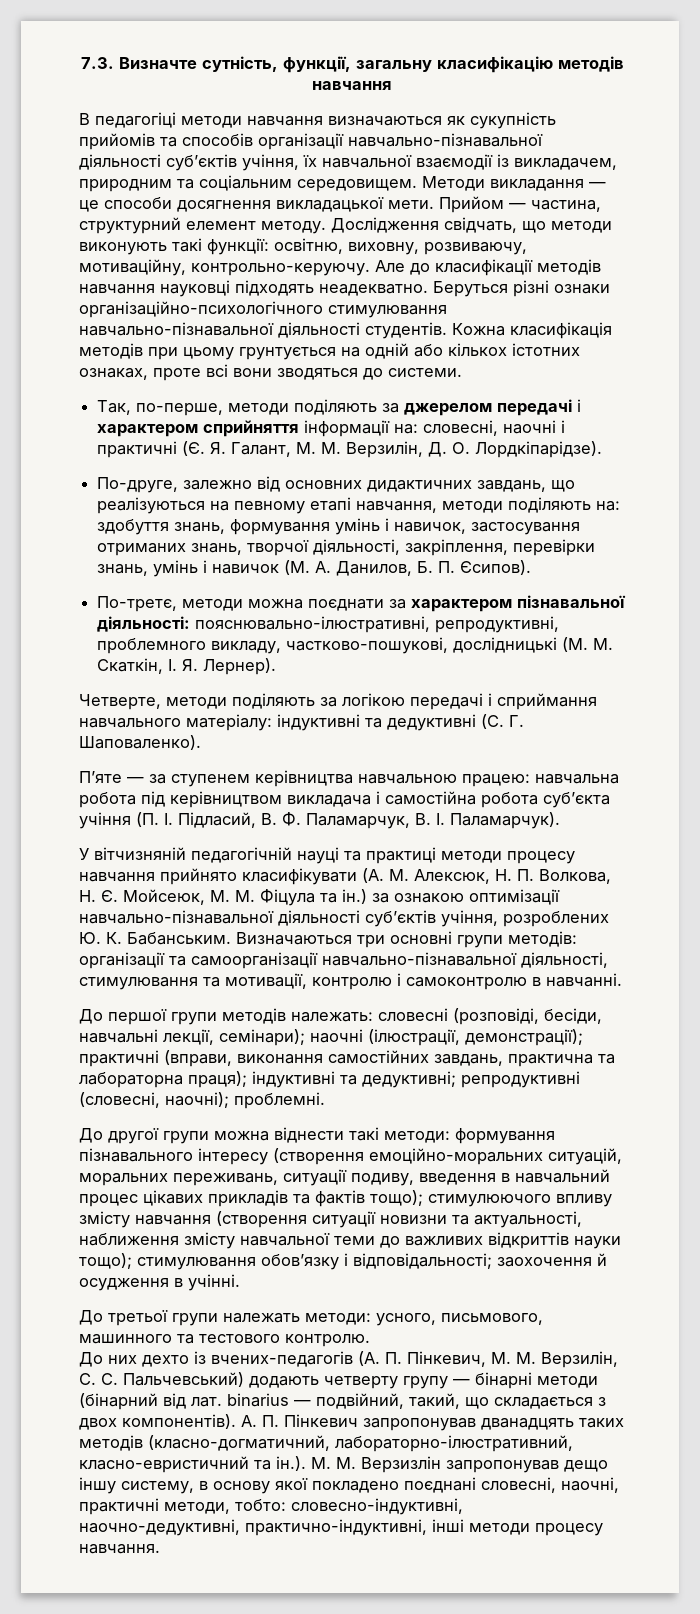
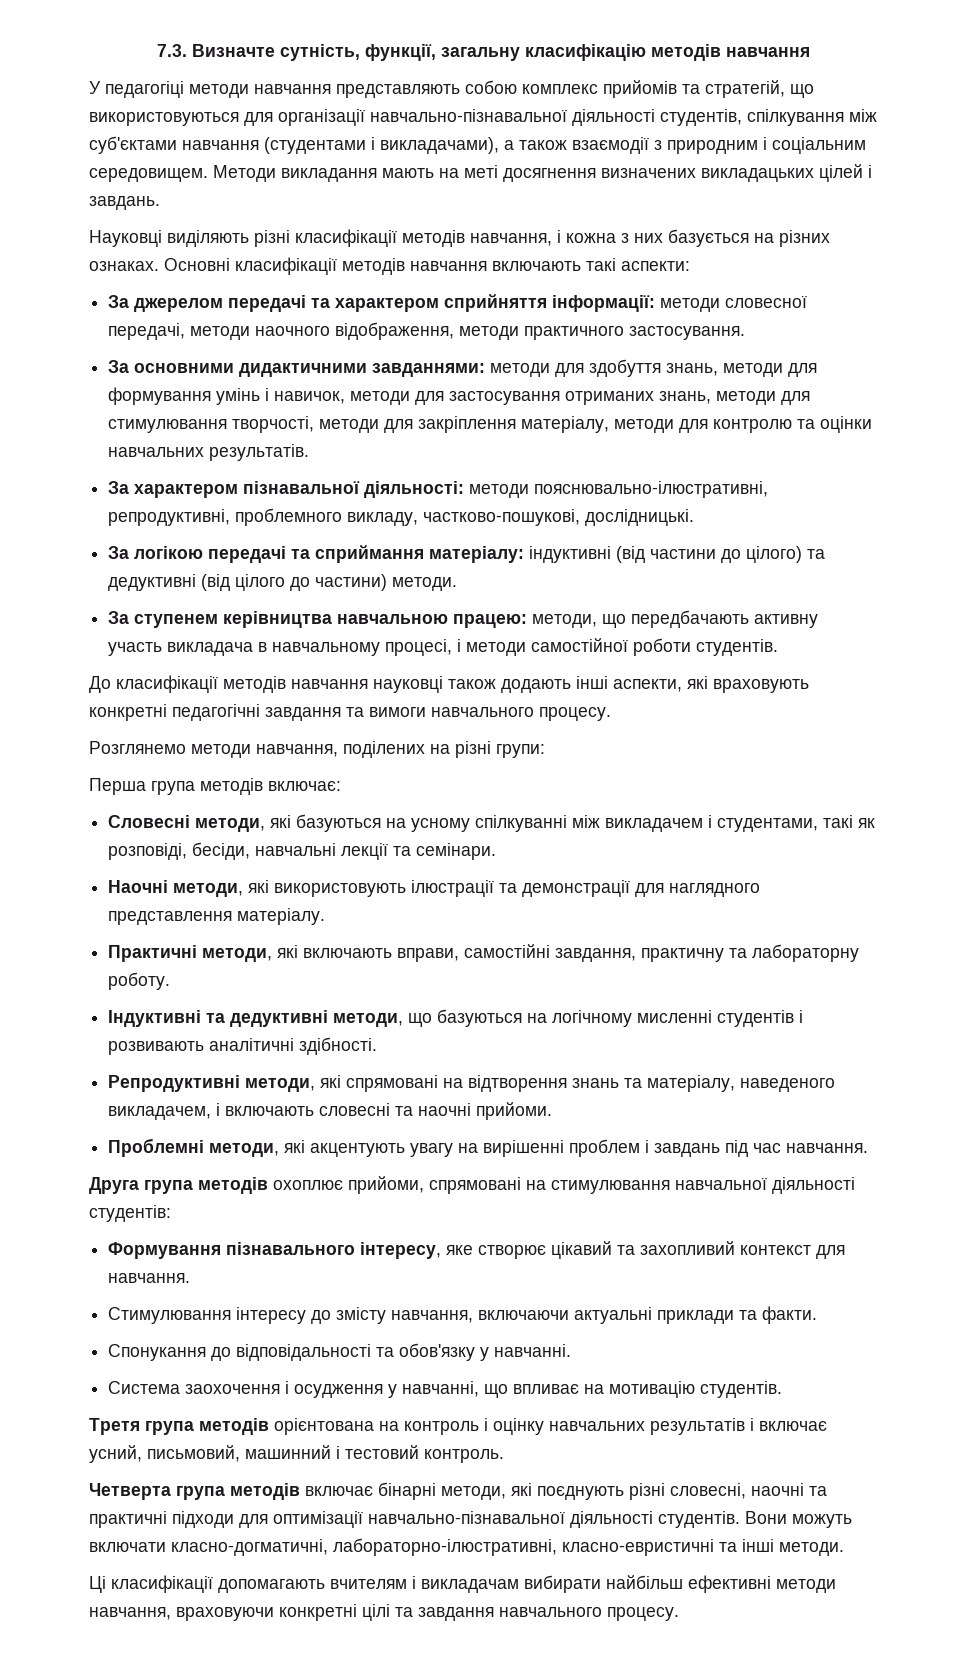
- В педагогіці методи навчання визначаються як сукупність прийомів та способів організації навчально-пізнавальної діяльності суб’єктів учіння, їх навчальної взаємодії із викладачем, природним та соціальним середовищем. Методи викладання — це способи досягнення викладацької мети. Прийом — частина, структурний елемент методу. Дослідження свідчать, що методи виконують такі функції: освітню, виховну, розвиваючу, мотиваційну, контрольно-керуючу. Але до класифікації методів навчання науковці підходять неадекватно. Беруться різні ознаки організаційно-психологічного стимулювання навчально-пізнавальної діяльності студентів. Кожна класифікація методів при цьому грунтується на одній або кількох істотних ознаках, проте всі вони зводяться до системи.
- Так, по-перше, методи поділяють за джерелом передачі і характером сприйняття інформації на: словесні, наочні і практичні (Є. Я. Галант, М. М. Верзилін, Д. О. Лордкіпарідзе).
- По-друге, залежно від основних дидактичних завдань, що реалізуються на певному етапі навчання, методи поділяють на: здобуття знань, формування умінь і навичок, застосування отриманих знань, творчої діяльності, закріплення, перевірки знань, умінь і навичок (М. А. Данилов, Б. П. Єсипов).
- По-третє, методи можна поєднати за характером пізнавальної діяльності: пояснювально-ілюстративні, репродуктивні, проблемного викладу, частково-пошукові, дослідницькі (М. М. Скаткін, І. Я. Лернер).
- Четверте, методи поділяють за логікою передачі і сприймання навчального матеріалу: індуктивні та дедуктивні (С. Г. Шаповаленко).
- П’яте — за ступенем керівництва навчальною працею: навчальна робота під керівництвом викладача і самостійна робота суб’єкта учіння (П. І. Підласий, В. Ф. Паламарчук, В. І. Паламарчук).
- У вітчизняній педагогічній науці та практиці методи процесу навчання прийнято класифікувати (А. М. Алексюк, Н. П. Волкова, Н. Є. Мойсеюк, М. М. Фіцула та ін.) за ознакою оптимізації навчально-пізнавальної діяльності суб’єктів учіння, розроблених Ю. К. Бабанським. Визначаються три основні групи методів: організації та самоорганізації навчально-пізнавальної діяльності, стимулювання та мотивації, контролю і самоконтролю в навчанні.
- До першої групи методів належать: словесні (розповіді, бесіди, навчальні лекції, семінари); наочні (ілюстрації, демонстрації); практичні (вправи, виконання самостійних завдань, практична та лабораторна праця); індуктивні та дедуктивні; репродуктивні (словесні, наочні); проблемні.
- До другої групи можна віднести такі методи: формування пізнавального інтересу (створення емоційно-моральних ситуацій, моральних переживань, ситуації подиву, введення в навчальний процес цікавих прикладів та фактів тощо); стимулюючого впливу змісту навчання (створення ситуації новизни та актуальності, наближення змісту навчальної теми до важливих відкриттів науки тощо); стимулювання обов’язку і відповідальності; заохочення й осудження в учінні.
- До третьої групи належать методи: усного, письмового, машинного та тестового контролю.
- До них дехто із вчених-педагогів (А. П. Пінкевич, М. М. Верзилін, С. С. Пальчевський) додають четверту групу — бінарні методи (бінарний від лат. binarius — подвійний, такий, що складається з двох компонентів). А. П. Пінкевич запропонував дванадцять таких методів (класно-догматичний, лабораторно-ілюстративний, класно-евристичний та ін.). М. М. Верзизлін запропонував дещо іншу систему, в основу якої покладено поєднані словесні, наочні, практичні методи, тобто: словесно-індуктивні, наочно-дедуктивні, практично-індуктивні, інші методи процесу навчання.
+ У педагогіці методи навчання представляють собою комплекс прийомів та стратегій, що використовуються для організації навчально-пізнавальної діяльності студентів, спілкування між суб'єктами навчання (студентами і викладачами), а також взаємодії з природним і соціальним середовищем. Методи викладання мають на меті досягнення визначених викладацьких цілей і завдань.
+ Науковці виділяють різні класифікації методів навчання, і кожна з них базується на різних ознаках. Основні класифікації методів навчання включають такі аспекти:
+ За джерелом передачі та характером сприйняття інформації: методи словесної передачі, методи наочного відображення, методи практичного застосування.
+ За основними дидактичними завданнями: методи для здобуття знань, методи для формування умінь і навичок, методи для застосування отриманих знань, методи для стимулювання творчості, методи для закріплення матеріалу, методи для контролю та оцінки навчальних результатів.
+ За характером пізнавальної діяльності: методи пояснювально-ілюстративні, репродуктивні, проблемного викладу, частково-пошукові, дослідницькі.
+ За логікою передачі та сприймання матеріалу: індуктивні (від частини до цілого) та дедуктивні (від цілого до частини) методи.
+ За ступенем керівництва навчальною працею: методи, що передбачають активну участь викладача в навчальному процесі, і методи самостійної роботи студентів.
+ До класифікації методів навчання науковці також додають інші аспекти, які враховують конкретні педагогічні завдання та вимоги навчального процесу.
+ Розглянемо методи навчання, поділених на різні групи:
+ Перша група методів включає:
+ Словесні методи, які базуються на усному спілкуванні між викладачем і студентами, такі як розповіді, бесіди, навчальні лекції та семінари.
+ Наочні методи, які використовують ілюстрації та демонстрації для наглядного представлення матеріалу.
+ Практичні методи, які включають вправи, самостійні завдання, практичну та лабораторну роботу.
+ Індуктивні та дедуктивні методи, що базуються на логічному мисленні студентів і розвивають аналітичні здібності.
+ Репродуктивні методи, які спрямовані на відтворення знань та матеріалу, наведеного викладачем, і включають словесні та наочні прийоми.
+ Проблемні методи, які акцентують увагу на вирішенні проблем і завдань під час навчання.
+ Друга група методів охоплює прийоми, спрямовані на стимулювання навчальної діяльності студентів:
+ Формування пізнавального інтересу, яке створює цікавий та захопливий контекст для навчання.
+ Стимулювання інтересу до змісту навчання, включаючи актуальні приклади та факти.
+ Спонукання до відповідальності та обов'язку у навчанні.
+ Система заохочення і осудження у навчанні, що впливає на мотивацію студентів.
+ Третя група методів орієнтована на контроль і оцінку навчальних результатів і включає усний, письмовий, машинний і тестовий контроль.
+ Четверта група методів включає бінарні методи, які поєднують різні словесні, наочні та практичні підходи для оптимізації навчально-пізнавальної діяльності студентів. Вони можуть включати класно-догматичні, лабораторно-ілюстративні, класно-евристичні та інші методи.
+ Ці класифікації допомагають вчителям і викладачам вибирати найбільш ефективні методи навчання, враховуючи конкретні цілі та завдання навчального процесу.

